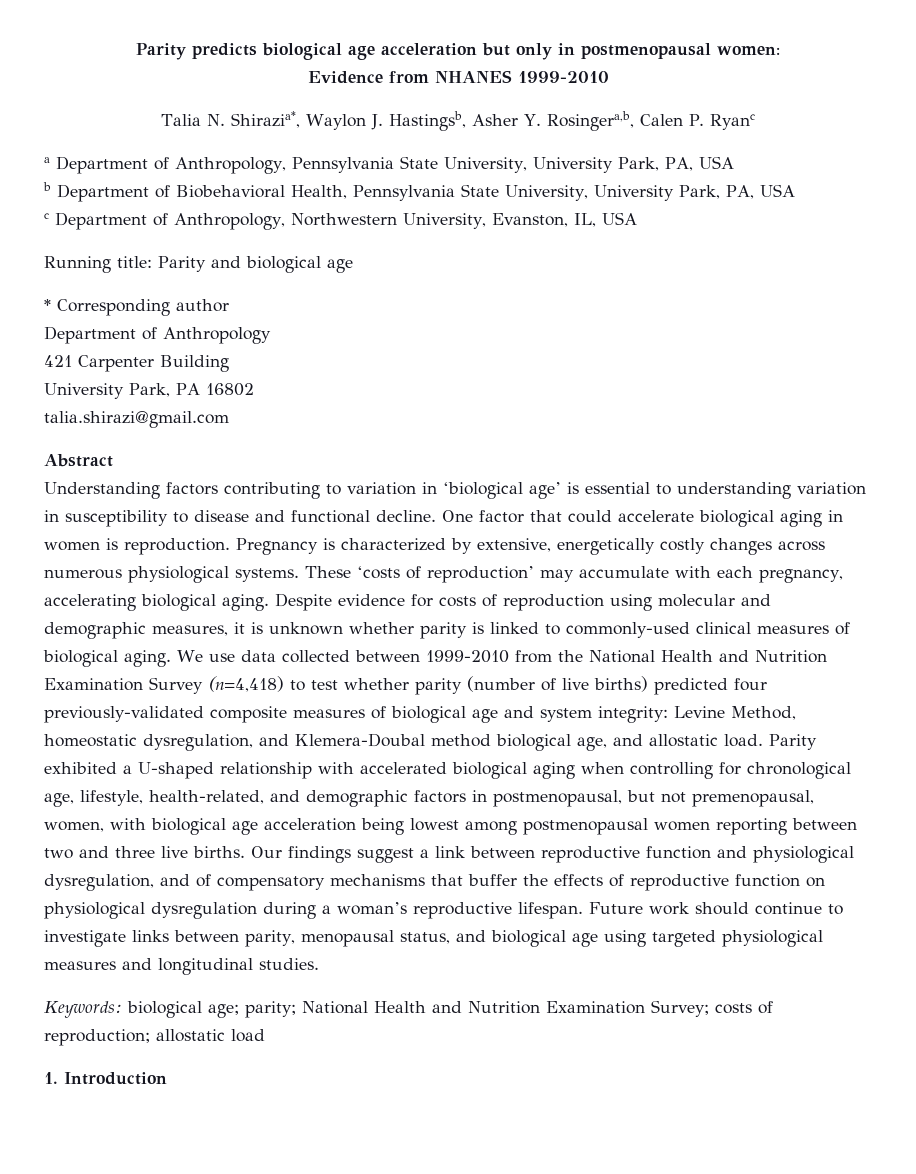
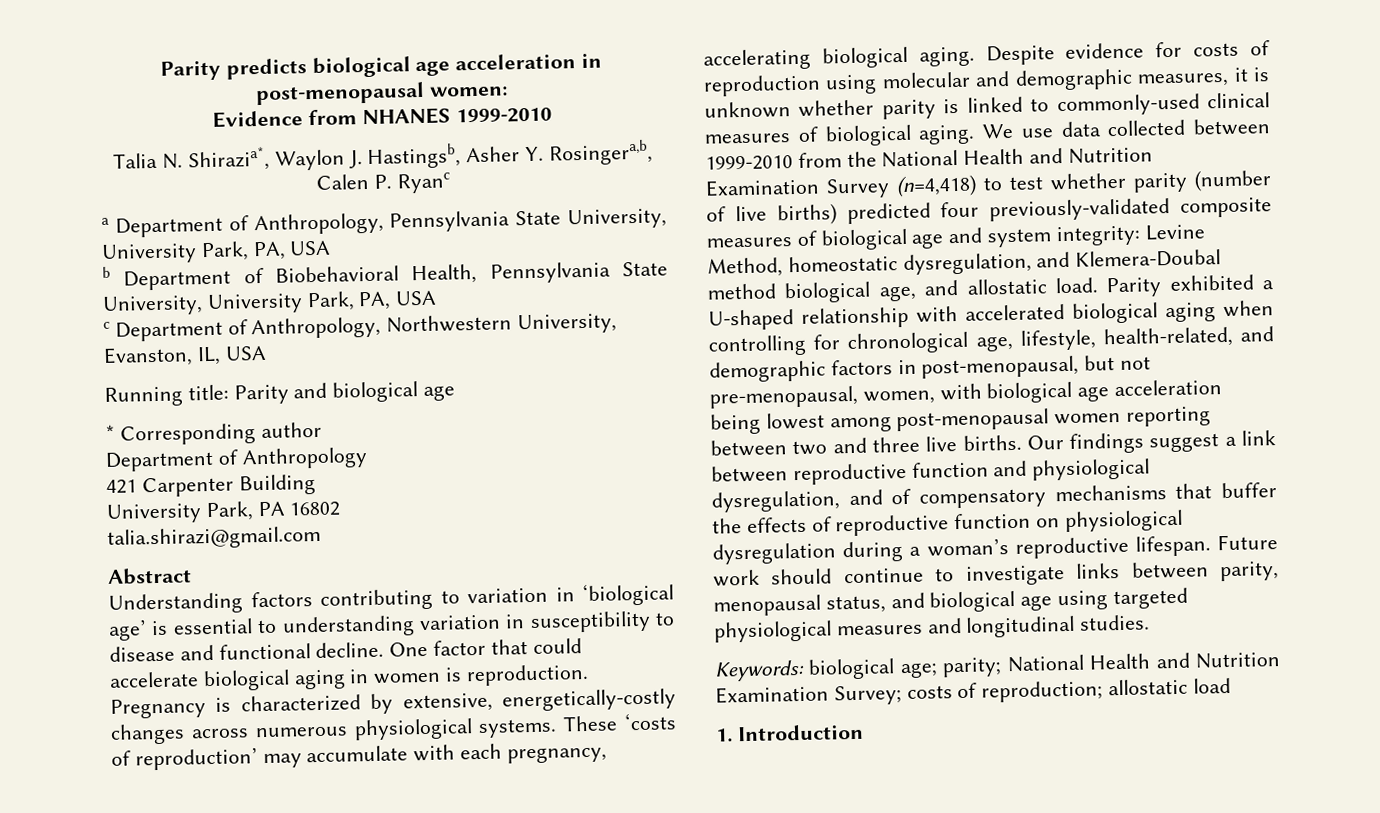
- Parity predicts biological age acceleration but only in postmenopausal women:
+ Parity predicts biological age acceleration in post-menopausal women:
- Pregnancy is characterized by extensive, energetically costly changes across numerous physiological systems.
+ Pregnancy is characterized by extensive, energetically-costly changes across numerous physiological systems.
- Parity exhibited a U-shaped relationship with accelerated biological aging when controlling for chronological age, lifestyle, health-related, and demographic factors in postmenopausal, but not premenopausal, women, with biological age acceleration being lowest among postmenopausal women reporting between two and three live births.
+ Parity exhibited a U-shaped relationship with accelerated biological aging when controlling for chronological age, lifestyle, health-related, and demographic factors in post-menopausal, but not pre-menopausal, women, with biological age acceleration being lowest among post-menopausal women reporting between two and three live births.

